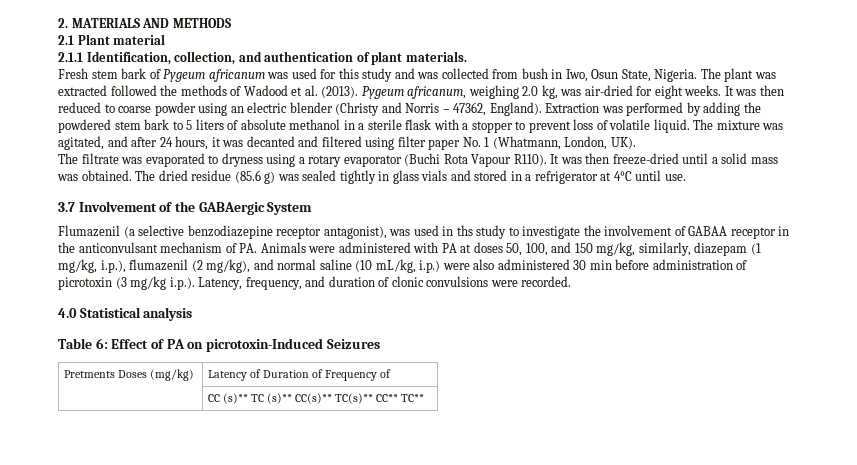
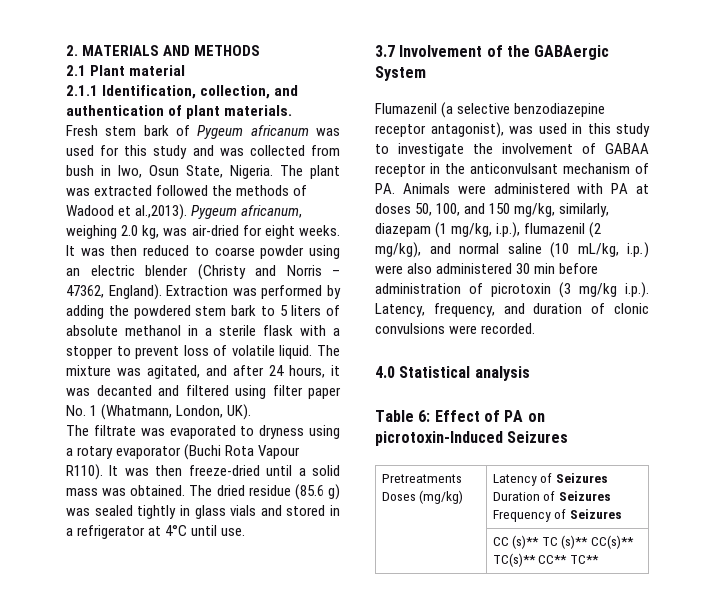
- The plant was extracted followed the methods of Wadood et al. (2013). Pygeum africanum, weighing 2.0 kg, was air-dried for eight weeks.
+ The plant was extracted followed the methods of Wadood et al.,2013). Pygeum africanum, weighing 2.0 kg, was air-dried for eight weeks.
- Flumazenil (a selective benzodiazepine receptor antagonist), was used in ths study to investigate the involvement of GABAA receptor in the anticonvulsant mechanism of PA. Animals were administered with PA at doses 50, 100, and 150 mg/kg, similarly, diazepam (1 mg/kg, i.p.), flumazenil (2 mg/kg), and normal saline (10 mL/kg, i.p.) were also administered 30 min before administration of picrotoxin (3 mg/kg i.p.). Latency, frequency, and duration of clonic convulsions were recorded.
+ Flumazenil (a selective benzodiazepine receptor antagonist), was used in this study to investigate the involvement of GABAA receptor in the anticonvulsant mechanism of PA. Animals were administered with PA at doses 50, 100, and 150 mg/kg, similarly, diazepam (1 mg/kg, i.p.), flumazenil (2 mg/kg), and normal saline (10 mL/kg, i.p.) were also administered 30 min before administration of picrotoxin (3 mg/kg i.p.). Latency, frequency, and duration of clonic convulsions were recorded.
- Pretments Doses (mg/kg) | Latency of Duration of Frequency of
+ Pretreatments Doses (mg/kg) | Latency of Seizures Duration of Seizures Frequency of Seizures

